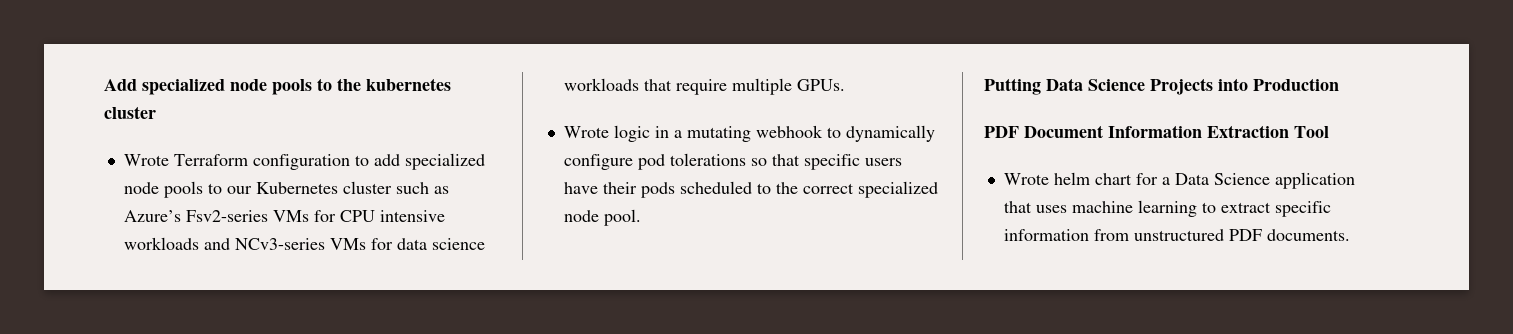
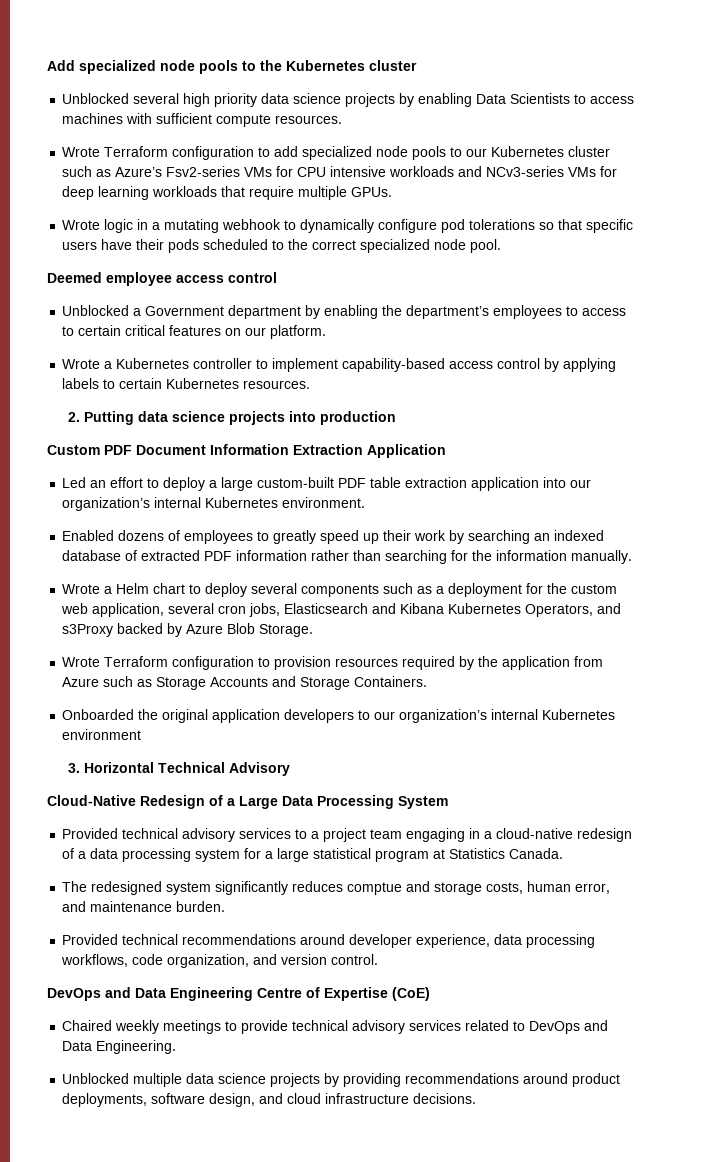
- Add specialized node pools to the kubernetes cluster
+ Add specialized node pools to the Kubernetes cluster
+ Unblocked several high priority data science projects by enabling Data Scientists to access machines with sufficient compute resources.
- Wrote Terraform configuration to add specialized node pools to our Kubernetes cluster such as Azure’s Fsv2-series VMs for CPU intensive workloads and NCv3-series VMs for data science workloads that require multiple GPUs.
+ Wrote Terraform configuration to add specialized node pools to our Kubernetes cluster such as Azure’s Fsv2-series VMs for CPU intensive workloads and NCv3-series VMs for deep learning workloads that require multiple GPUs.
- Putting Data Science Projects into Production
- PDF Document Information Extraction Tool
- Wrote helm chart for a Data Science application that uses machine learning to extract specific information from unstructured PDF documents.
+ Deemed employee access control
+ Unblocked a Government department by enabling the department’s employees to access to certain critical features on our platform.
+ Wrote a Kubernetes controller to implement capability-based access control by applying labels to certain Kubernetes resources.
+ 2. Putting data science projects into production
+ Custom PDF Document Information Extraction Application
+ Led an effort to deploy a large custom-built PDF table extraction application into our organization’s internal Kubernetes environment.
+ Enabled dozens of employees to greatly speed up their work by searching an indexed database of extracted PDF information rather than searching for the information manually.
+ Wrote a Helm chart to deploy several components such as a deployment for the custom web application, several cron jobs, Elasticsearch and Kibana Kubernetes Operators, and s3Proxy backed by Azure Blob Storage.
+ Wrote Terraform configuration to provision resources required by the application from Azure such as Storage Accounts and Storage Containers.
+ Onboarded the original application developers to our organization’s internal Kubernetes environment
+ 3. Horizontal Technical Advisory
+ Cloud-Native Redesign of a Large Data Processing System
+ Provided technical advisory services to a project team engaging in a cloud-native redesign of a data processing system for a large statistical program at Statistics Canada.
+ The redesigned system significantly reduces comptue and storage costs, human error, and maintenance burden.
+ Provided technical recommendations around developer experience, data processing workflows, code organization, and version control.
+ DevOps and Data Engineering Centre of Expertise (CoE)
+ Chaired weekly meetings to provide technical advisory services related to DevOps and Data Engineering.
+ Unblocked multiple data science projects by providing recommendations around product deployments, software design, and cloud infrastructure decisions.

